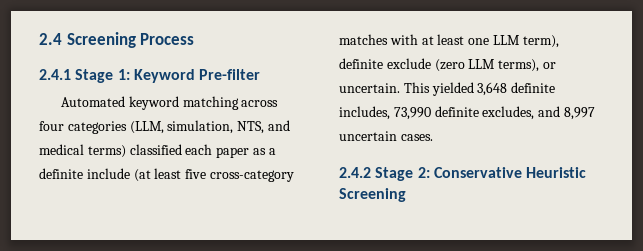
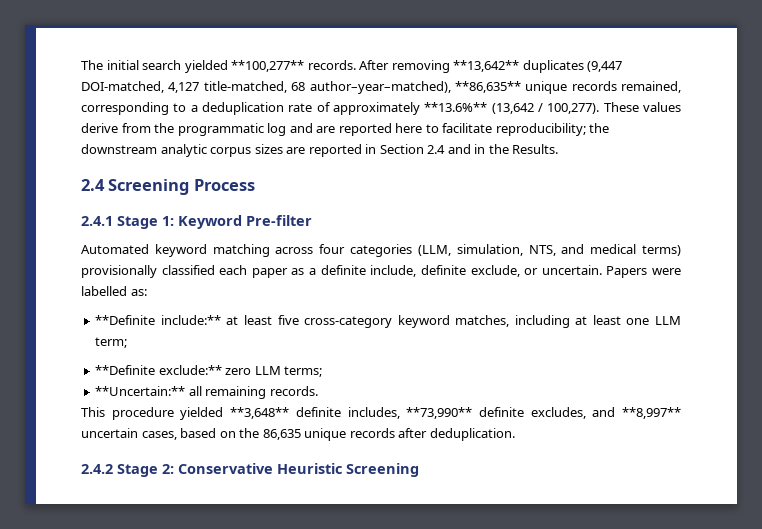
+ The initial search yielded **100,277** records. After removing **13,642** duplicates (9,447 DOI-matched, 4,127 title-matched, 68 author–year–matched), **86,635** unique records remained, corresponding to a deduplication rate of approximately **13.6%** (13,642 / 100,277). These values derive from the programmatic log and are reported here to facilitate reproducibility; the downstream analytic corpus sizes are reported in Section 2.4 and in the Results.
- Automated keyword matching across four categories (LLM, simulation, NTS, and medical terms) classified each paper as a definite include (at least five cross-category matches with at least one LLM term), definite exclude (zero LLM terms), or uncertain. This yielded 3,648 definite includes, 73,990 definite excludes, and 8,997 uncertain cases.
+ Automated keyword matching across four categories (LLM, simulation, NTS, and medical terms) provisionally classified each paper as a definite include, definite exclude, or uncertain. Papers were labelled as:
+ **Definite include:** at least five cross-category keyword matches, including at least one LLM term;
+ **Definite exclude:** zero LLM terms;
+ **Uncertain:** all remaining records.
+ This procedure yielded **3,648** definite includes, **73,990** definite excludes, and **8,997** uncertain cases, based on the 86,635 unique records after deduplication.

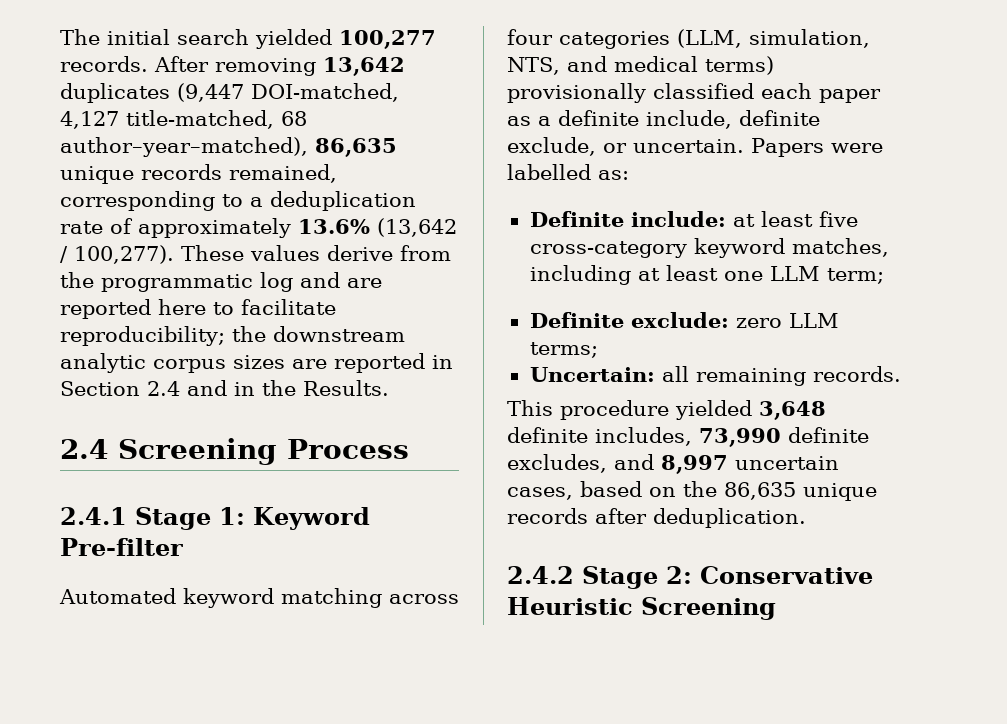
- The initial search yielded **100,277** records.
+ The initial search yielded 100,277 records.
- After removing **13,642** duplicates (9,447 DOI-matched, 4,127 title-matched, 68 author–year–matched), **86,635** unique records remained, corresponding to a deduplication rate of approximately **13.6%** (13,642 / 100,277).
+ After removing 13,642 duplicates (9,447 DOI-matched, 4,127 title-matched, 68 author–year–matched), 86,635 unique records remained, corresponding to a deduplication rate of approximately 13.6% (13,642 / 100,277).
- **Definite include:** at least five cross-category keyword matches, including at least one LLM term;
+ Definite include: at least five cross-category keyword matches, including at least one LLM term;
- **Definite exclude:** zero LLM terms;
+ Definite exclude: zero LLM terms;
- **Uncertain:** all remaining records.
+ Uncertain: all remaining records.
- This procedure yielded **3,648** definite includes, **73,990** definite excludes, and **8,997** uncertain cases, based on the 86,635 unique records after deduplication.
+ This procedure yielded 3,648 definite includes, 73,990 definite excludes, and 8,997 uncertain cases, based on the 86,635 unique records after deduplication.

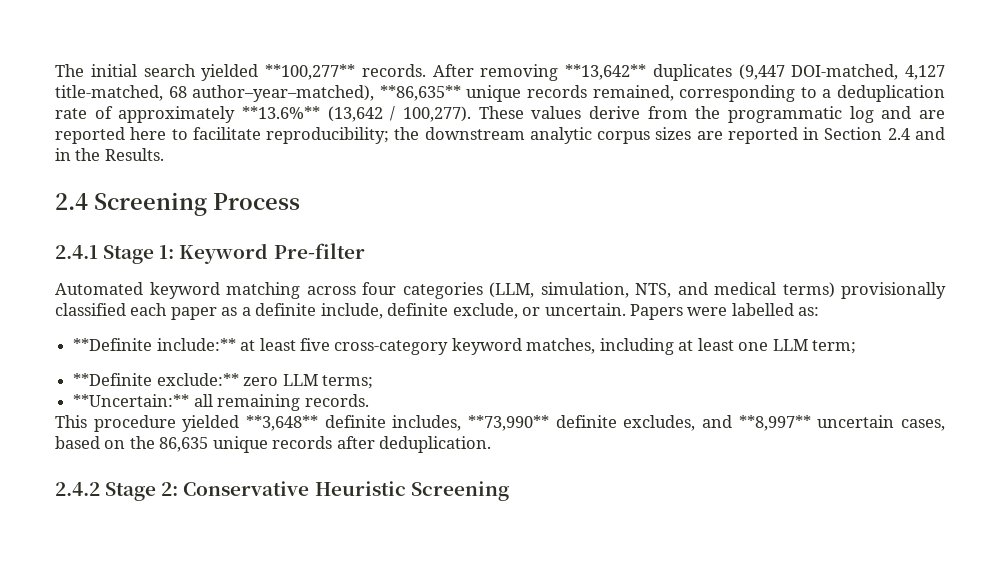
- The initial search yielded 100,277 records.
+ The initial search yielded **100,277** records.
- After removing 13,642 duplicates (9,447 DOI-matched, 4,127 title-matched, 68 author–year–matched), 86,635 unique records remained, corresponding to a deduplication rate of approximately 13.6% (13,642 / 100,277).
+ After removing **13,642** duplicates (9,447 DOI-matched, 4,127 title-matched, 68 author–year–matched), **86,635** unique records remained, corresponding to a deduplication rate of approximately **13.6%** (13,642 / 100,277).
- Definite include: at least five cross-category keyword matches, including at least one LLM term;
+ **Definite include:** at least five cross-category keyword matches, including at least one LLM term;
- Definite exclude: zero LLM terms;
+ **Definite exclude:** zero LLM terms;
- Uncertain: all remaining records.
+ **Uncertain:** all remaining records.
- This procedure yielded 3,648 definite includes, 73,990 definite excludes, and 8,997 uncertain cases, based on the 86,635 unique records after deduplication.
+ This procedure yielded **3,648** definite includes, **73,990** definite excludes, and **8,997** uncertain cases, based on the 86,635 unique records after deduplication.

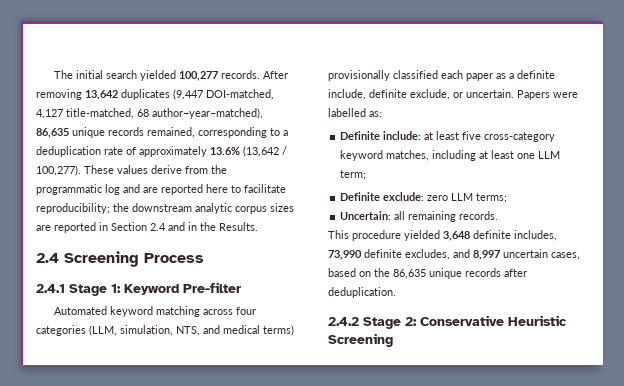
- The initial search yielded **100,277** records.
+ The initial search yielded 100,277 records.
- After removing **13,642** duplicates (9,447 DOI-matched, 4,127 title-matched, 68 author–year–matched), **86,635** unique records remained, corresponding to a deduplication rate of approximately **13.6%** (13,642 / 100,277).
+ After removing 13,642 duplicates (9,447 DOI-matched, 4,127 title-matched, 68 author–year–matched), 86,635 unique records remained, corresponding to a deduplication rate of approximately 13.6% (13,642 / 100,277).
- **Definite include:** at least five cross-category keyword matches, including at least one LLM term;
+ Definite include: at least five cross-category keyword matches, including at least one LLM term;
- **Definite exclude:** zero LLM terms;
+ Definite exclude: zero LLM terms;
- **Uncertain:** all remaining records.
+ Uncertain: all remaining records.
- This procedure yielded **3,648** definite includes, **73,990** definite excludes, and **8,997** uncertain cases, based on the 86,635 unique records after deduplication.
+ This procedure yielded 3,648 definite includes, 73,990 definite excludes, and 8,997 uncertain cases, based on the 86,635 unique records after deduplication.

